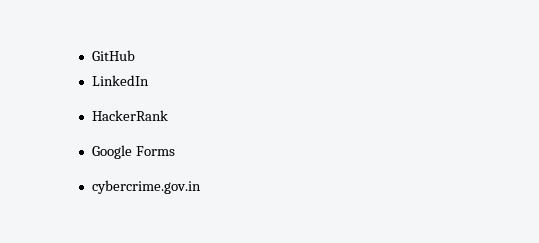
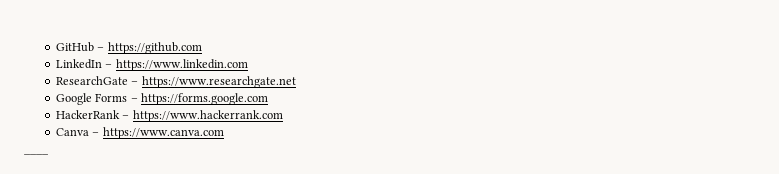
- GitHub
+ GitHub – https://github.com
- LinkedIn
- HackerRank
- Google Forms
- cybercrime.gov.in
+ LinkedIn – https://www.linkedin.com
+ ResearchGate – https://www.researchgate.net
+ Google Forms – https://forms.google.com
+ HackerRank – https://www.hackerrank.com
+ Canva – https://www.canva.com
+ ____

